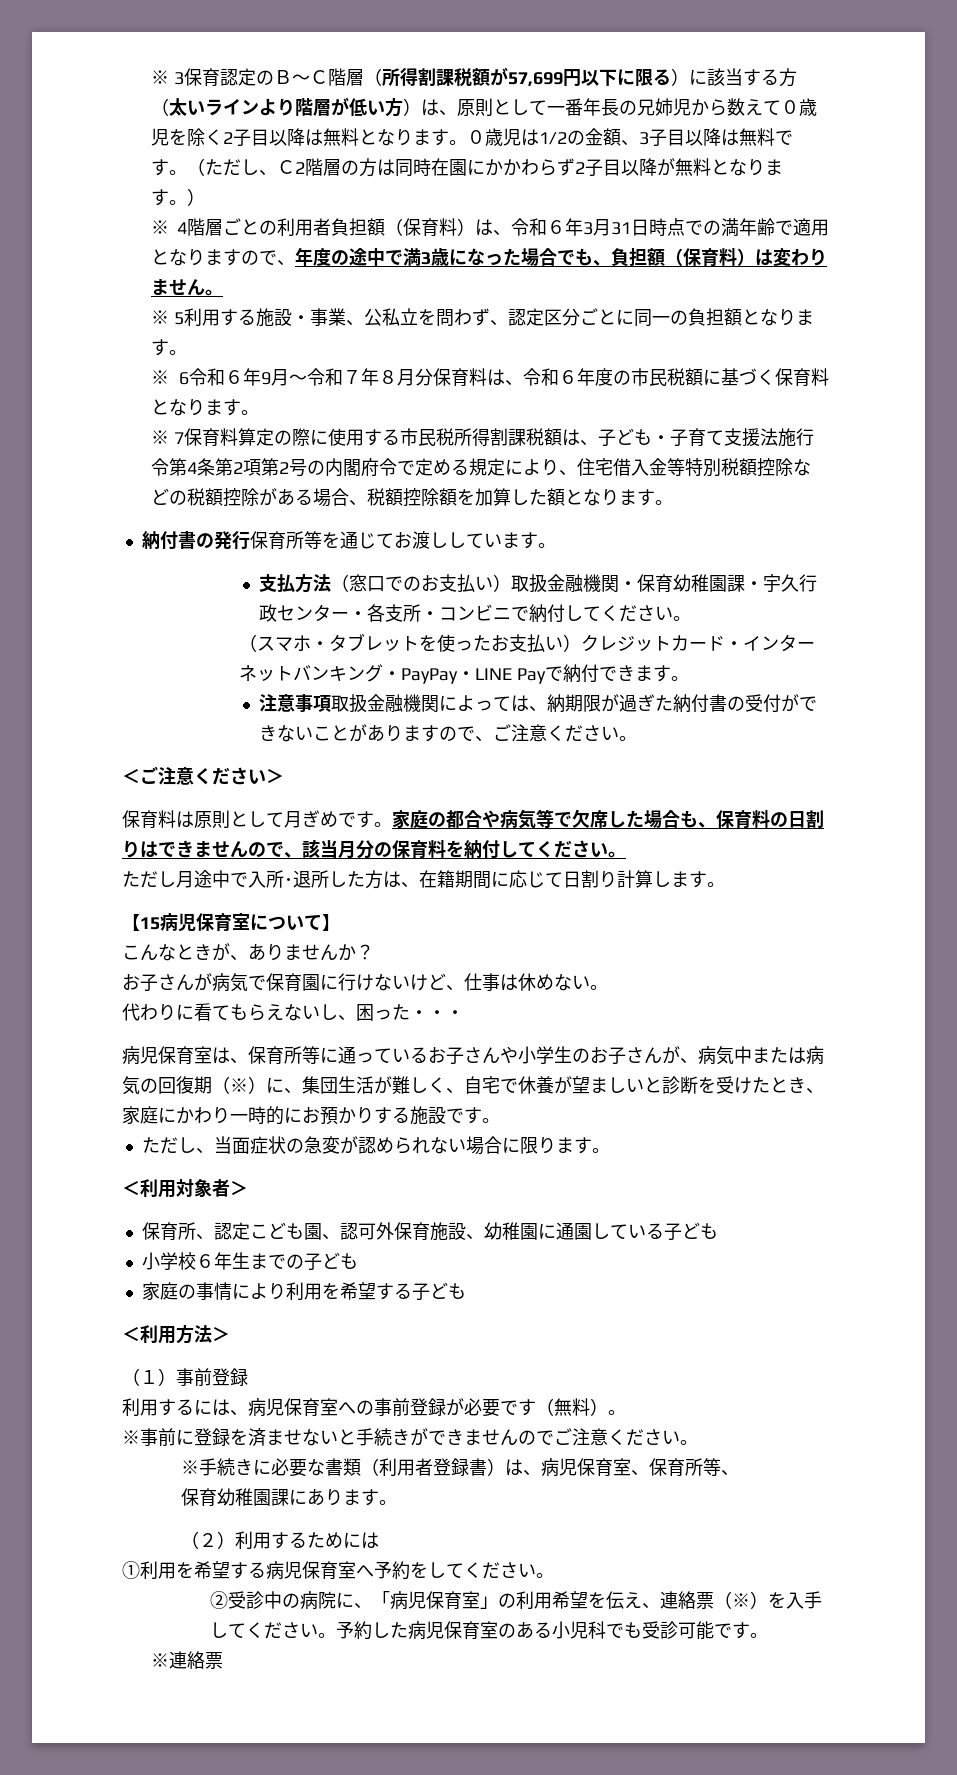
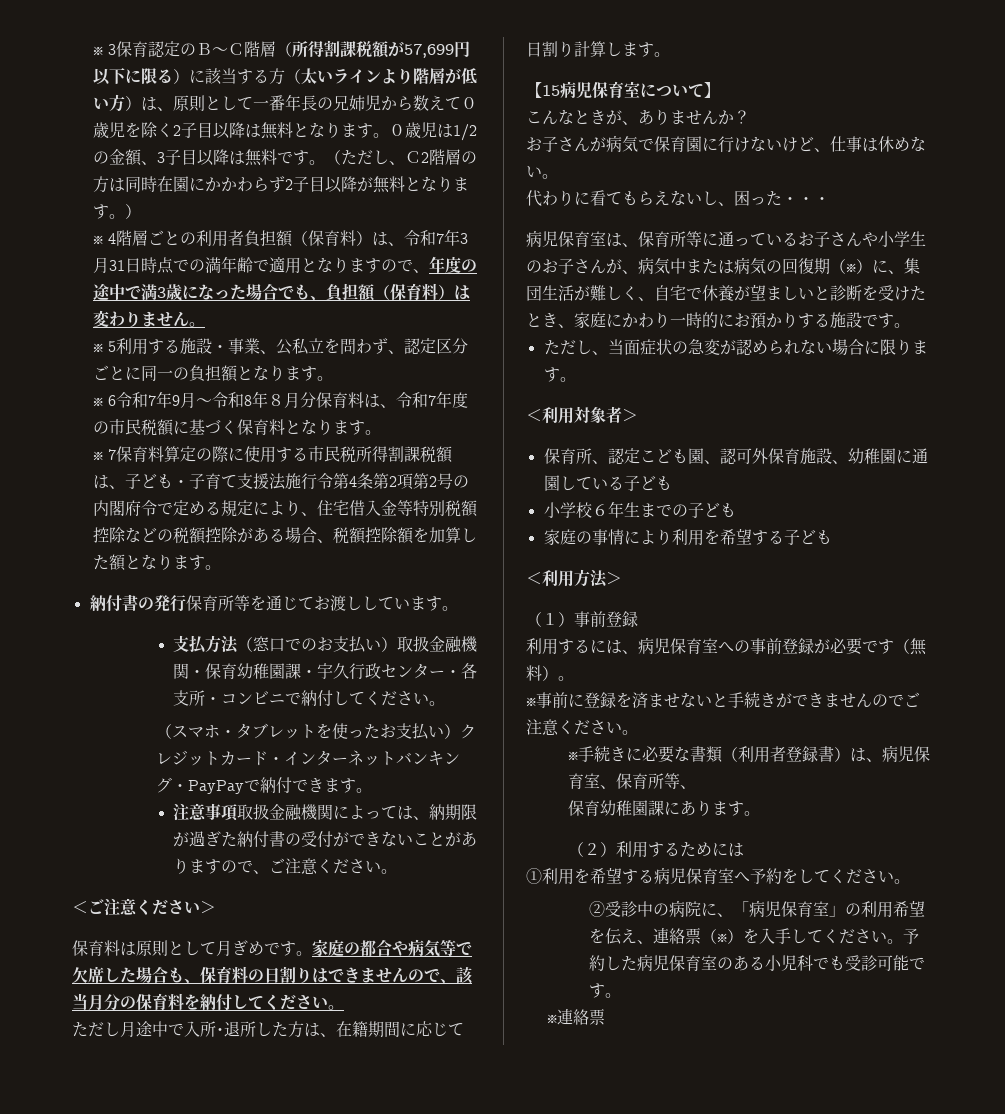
- ※ 4階層ごとの利用者負担額（保育料）は、令和６年3月31日時点での満年齢で適用となりますので、年度の途中で満3歳になった場合でも、負担額（保育料）は変わりません。
+ ※ 4階層ごとの利用者負担額（保育料）は、令和7年3月31日時点での満年齢で適用となりますので、年度の途中で満3歳になった場合でも、負担額（保育料）は変わりません。
- ※ 6令和６年9月～令和７年８月分保育料は、令和６年度の市民税額に基づく保育料となります。
+ ※ 6令和7年9月～令和8年８月分保育料は、令和7年度の市民税額に基づく保育料となります。
- （スマホ・タブレットを使ったお支払い）クレジットカード・インターネットバンキング・PayPay・LINE Payで納付できます。
+ （スマホ・タブレットを使ったお支払い）クレジットカード・インターネットバンキング・PayPayで納付できます。

